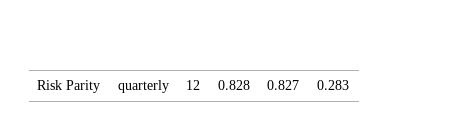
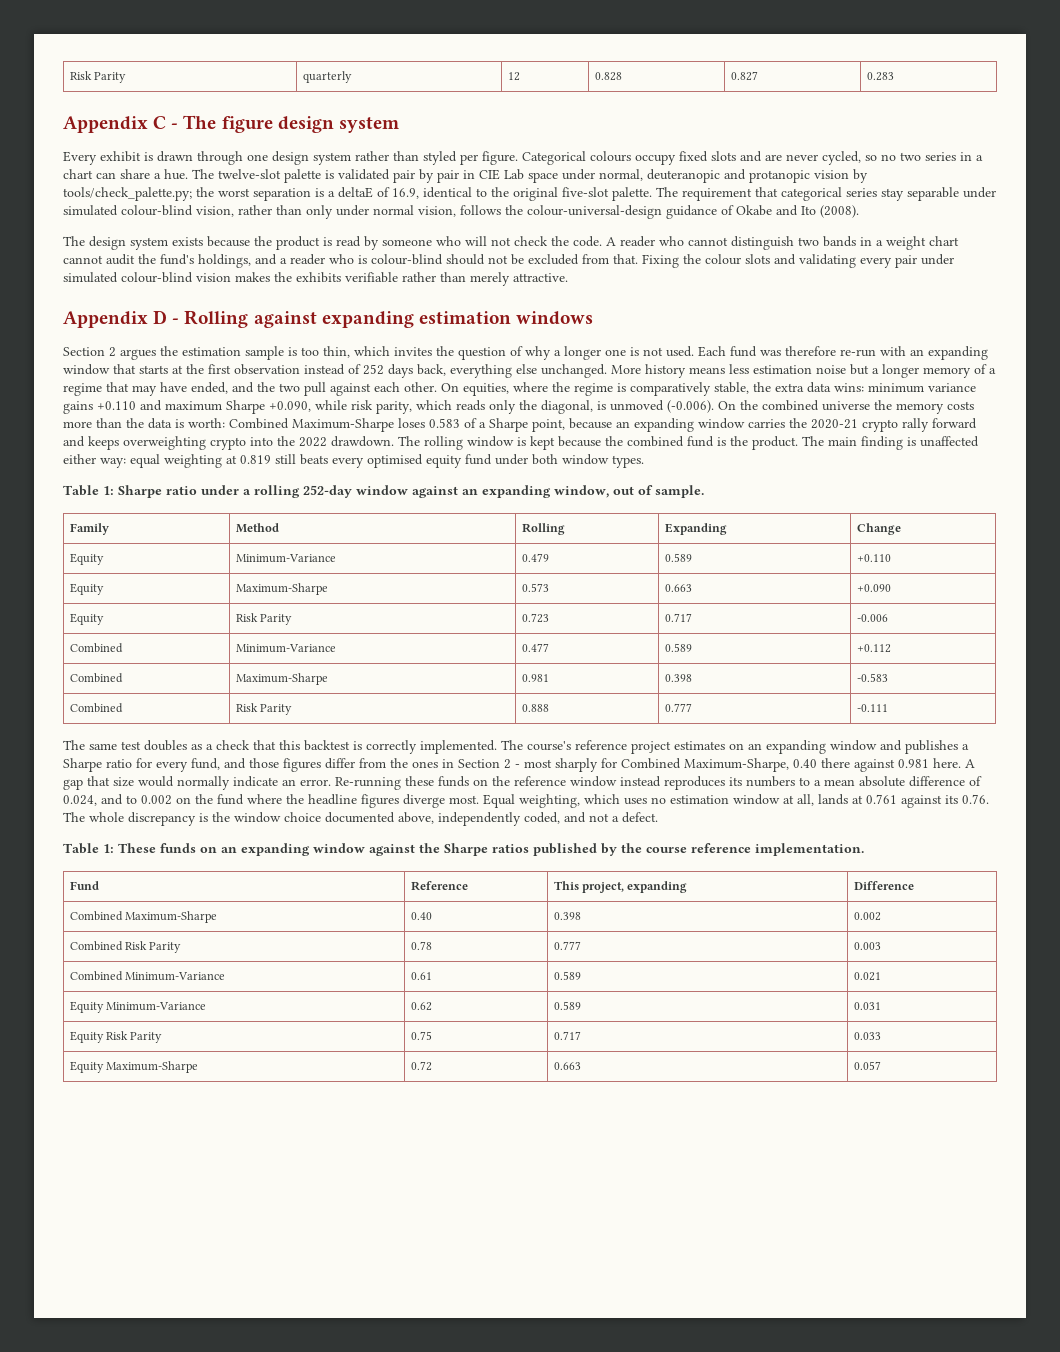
+ Appendix C - The figure design system
+ Every exhibit is drawn through one design system rather than styled per figure. Categorical colours occupy fixed slots and are never cycled, so no two series in a chart can share a hue. The twelve-slot palette is validated pair by pair in CIE Lab space under normal, deuteranopic and protanopic vision by tools/check_palette.py; the worst separation is a deltaE of 16.9, identical to the original five-slot palette. The requirement that categorical series stay separable under simulated colour-blind vision, rather than only under normal vision, follows the colour-universal-design guidance of Okabe and Ito (2008).
+ The design system exists because the product is read by someone who will not check the code. A reader who cannot distinguish two bands in a weight chart cannot audit the fund's holdings, and a reader who is colour-blind should not be excluded from that. Fixing the colour slots and validating every pair under simulated colour-blind vision makes the exhibits verifiable rather than merely attractive.
+ Appendix D - Rolling against expanding estimation windows
+ Section 2 argues the estimation sample is too thin, which invites the question of why a longer one is not used. Each fund was therefore re-run with an expanding window that starts at the first observation instead of 252 days back, everything else unchanged. More history means less estimation noise but a longer memory of a regime that may have ended, and the two pull against each other. On equities, where the regime is comparatively stable, the extra data wins: minimum variance gains +0.110 and maximum Sharpe +0.090, while risk parity, which reads only the diagonal, is unmoved (-0.006). On the combined universe the memory costs more than the data is worth: Combined Maximum-Sharpe loses 0.583 of a Sharpe point, because an expanding window carries the 2020-21 crypto rally forward and keeps overweighting crypto into the 2022 drawdown. The rolling window is kept because the combined fund is the product. The main finding is unaffected either way: equal weighting at 0.819 still beats every optimised equity fund under both window types.
+ Table 1: Sharpe ratio under a rolling 252-day window against an expanding window, out of sample.
+ Family | Method | Rolling | Expanding | Change
+ Equity | Minimum-Variance | 0.479 | 0.589 | +0.110
+ Equity | Maximum-Sharpe | 0.573 | 0.663 | +0.090
+ Equity | Risk Parity | 0.723 | 0.717 | -0.006
+ Combined | Minimum-Variance | 0.477 | 0.589 | +0.112
+ Combined | Maximum-Sharpe | 0.981 | 0.398 | -0.583
+ Combined | Risk Parity | 0.888 | 0.777 | -0.111
+ The same test doubles as a check that this backtest is correctly implemented. The course's reference project estimates on an expanding window and publishes a Sharpe ratio for every fund, and those figures differ from the ones in Section 2 - most sharply for Combined Maximum-Sharpe, 0.40 there against 0.981 here. A gap that size would normally indicate an error. Re-running these funds on the reference window instead reproduces its numbers to a mean absolute difference of 0.024, and to 0.002 on the fund where the headline figures diverge most. Equal weighting, which uses no estimation window at all, lands at 0.761 against its 0.76. The whole discrepancy is the window choice documented above, independently coded, and not a defect.
+ Table 1: These funds on an expanding window against the Sharpe ratios published by the course reference implementation.
+ Fund | Reference | This project, expanding | Difference
+ Combined Maximum-Sharpe | 0.40 | 0.398 | 0.002
+ Combined Risk Parity | 0.78 | 0.777 | 0.003
+ Combined Minimum-Variance | 0.61 | 0.589 | 0.021
+ Equity Minimum-Variance | 0.62 | 0.589 | 0.031
+ Equity Risk Parity | 0.75 | 0.717 | 0.033
+ Equity Maximum-Sharpe | 0.72 | 0.663 | 0.057

